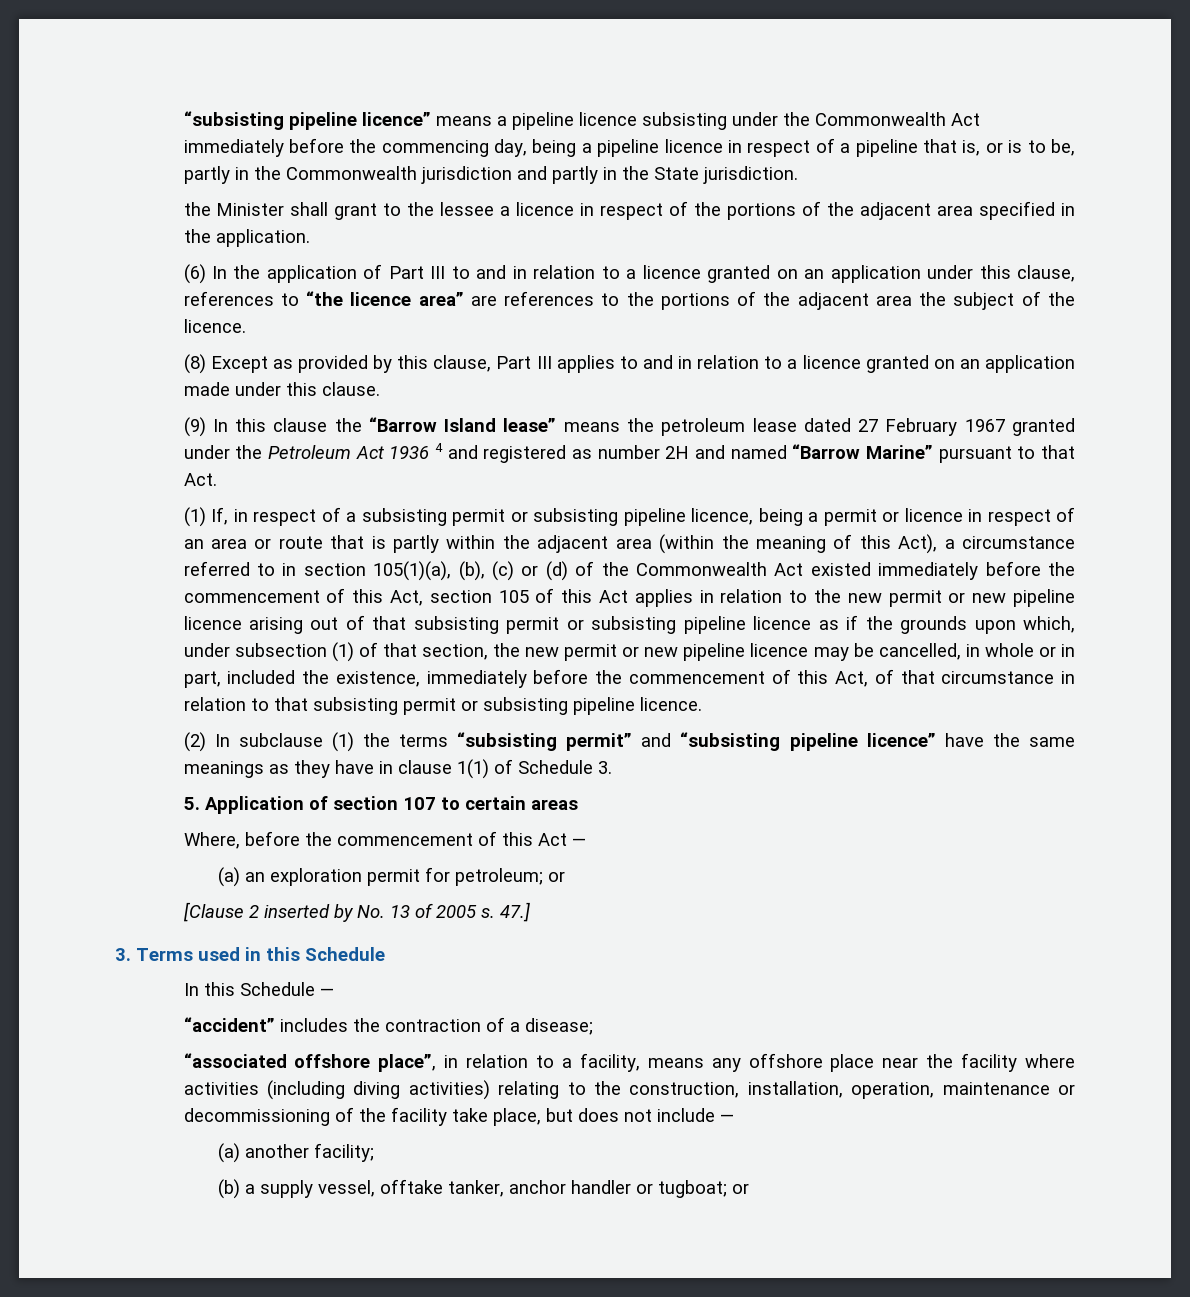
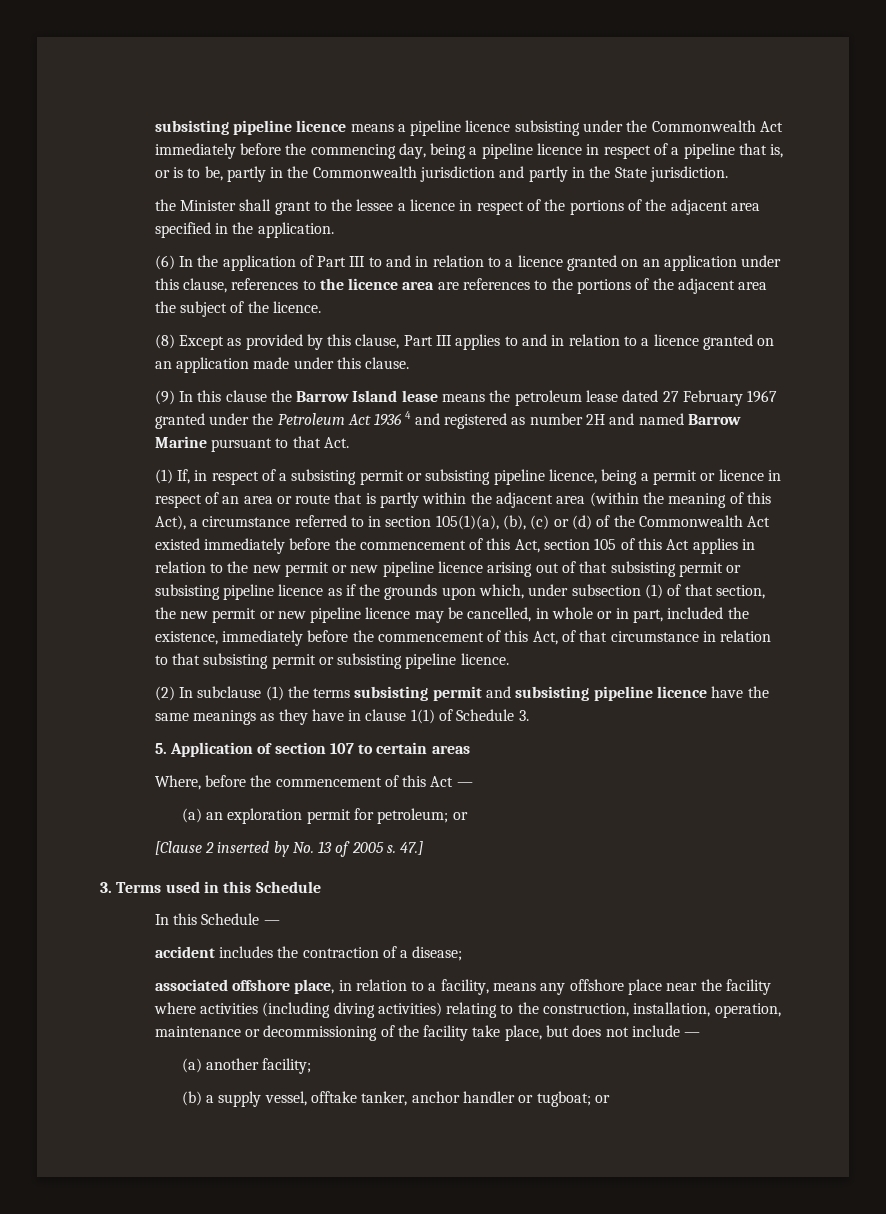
- “subsisting pipeline licence” means a pipeline licence subsisting under the Commonwealth Act immediately before the commencing day, being a pipeline licence in respect of a pipeline that is, or is to be, partly in the Commonwealth jurisdiction and partly in the State jurisdiction.
+ subsisting pipeline licence means a pipeline licence subsisting under the Commonwealth Act immediately before the commencing day, being a pipeline licence in respect of a pipeline that is, or is to be, partly in the Commonwealth jurisdiction and partly in the State jurisdiction.
- (6) In the application of Part III to and in relation to a licence granted on an application under this clause, references to “the licence area” are references to the portions of the adjacent area the subject of the licence.
+ (6) In the application of Part III to and in relation to a licence granted on an application under this clause, references to the licence area are references to the portions of the adjacent area the subject of the licence.
- (9) In this clause the “Barrow Island lease” means the petroleum lease dated 27 February 1967 granted under the Petroleum Act 1936 4 and registered as number 2H and named “Barrow Marine” pursuant to that Act.
+ (9) In this clause the Barrow Island lease means the petroleum lease dated 27 February 1967 granted under the Petroleum Act 1936 4 and registered as number 2H and named Barrow Marine pursuant to that Act.
- (2) In subclause (1) the terms “subsisting permit” and “subsisting pipeline licence” have the same meanings as they have in clause 1(1) of Schedule 3.
+ (2) In subclause (1) the terms subsisting permit and subsisting pipeline licence have the same meanings as they have in clause 1(1) of Schedule 3.
- “accident” includes the contraction of a disease;
+ accident includes the contraction of a disease;
- “associated offshore place”, in relation to a facility, means any offshore place near the facility where activities (including diving activities) relating to the construction, installation, operation, maintenance or decommissioning of the facility take place, but does not include —
+ associated offshore place, in relation to a facility, means any offshore place near the facility where activities (including diving activities) relating to the construction, installation, operation, maintenance or decommissioning of the facility take place, but does not include —

